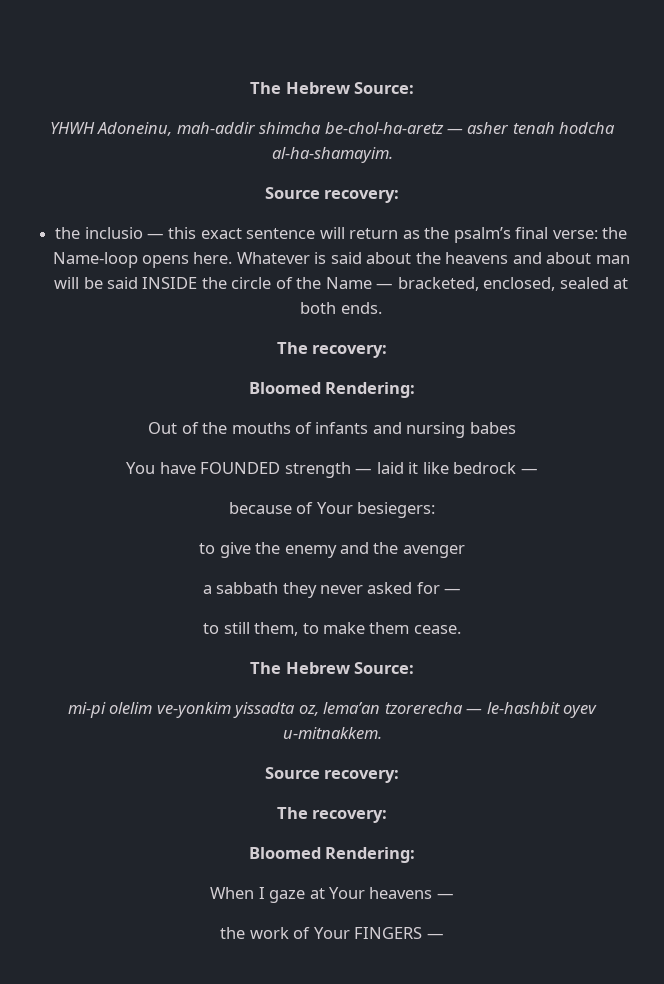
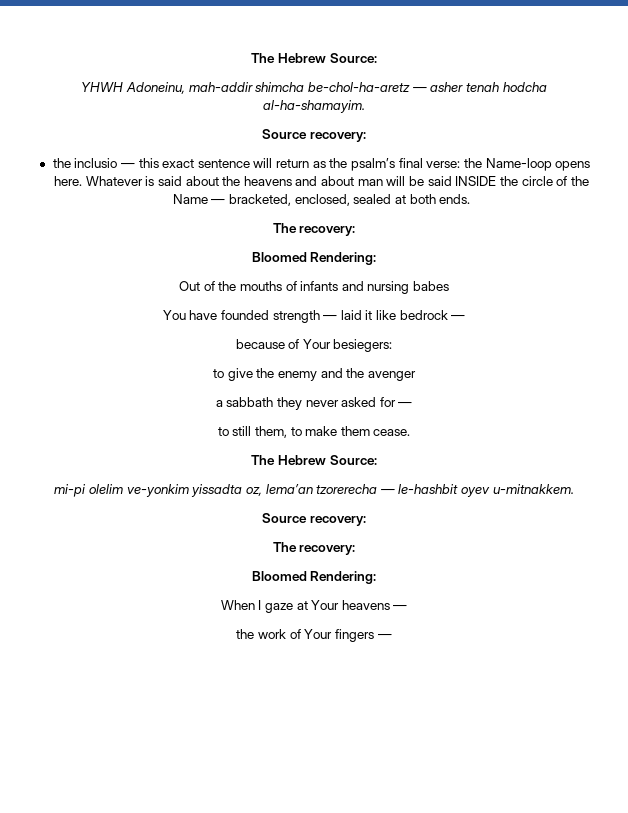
- You have FOUNDED strength — laid it like bedrock —
+ You have founded strength — laid it like bedrock —
- the work of Your FINGERS —
+ the work of Your fingers —

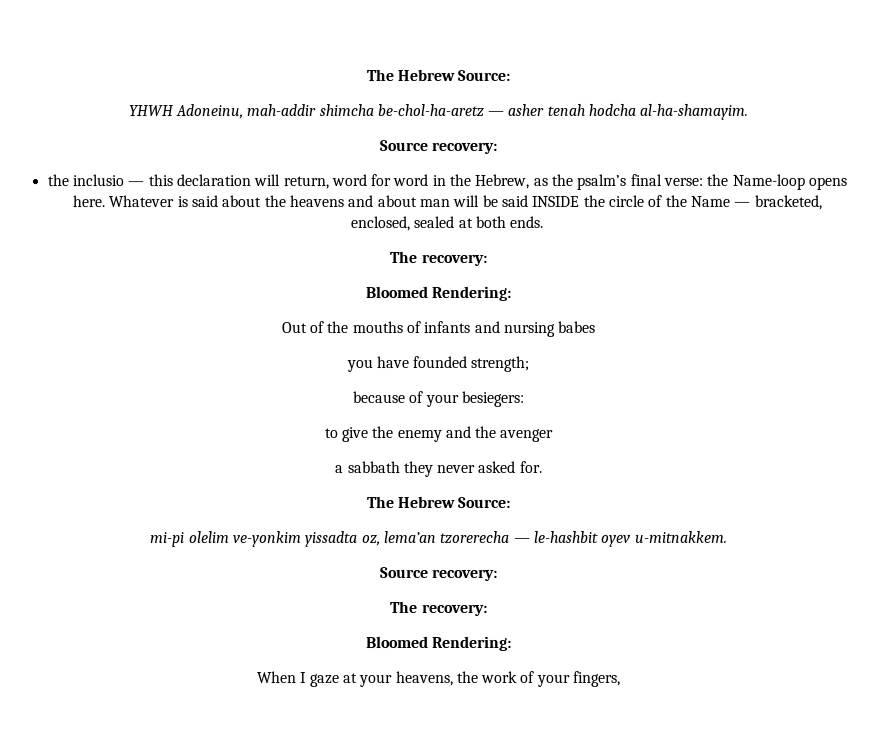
- the inclusio — this exact sentence will return as the psalm’s final verse: the Name-loop opens here.
+ the inclusio — this declaration will return, word for word in the Hebrew, as the psalm’s final verse: the Name-loop opens here.
- You have founded strength — laid it like bedrock —
+ you have founded strength;
- because of Your besiegers:
+ because of your besiegers:
- a sabbath they never asked for —
- to still them, to make them cease.
+ a sabbath they never asked for.
- When I gaze at Your heavens —
- the work of Your fingers —
+ When I gaze at your heavens, the work of your fingers,

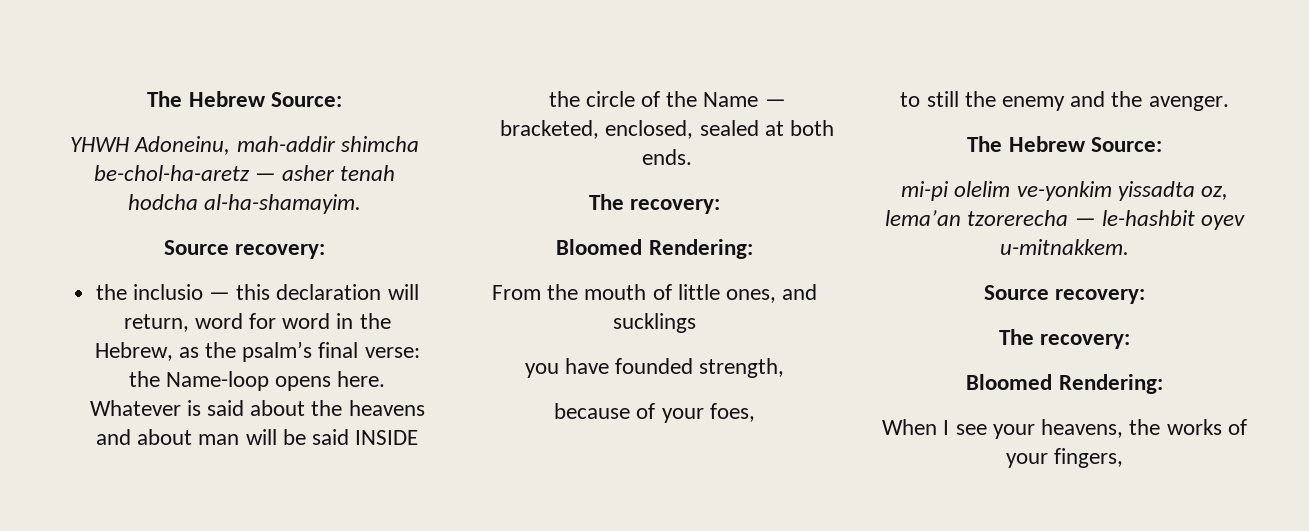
- Out of the mouths of infants and nursing babes
+ From the mouth of little ones, and sucklings
- you have founded strength;
+ you have founded strength,
- because of your besiegers:
+ because of your foes,
- to give the enemy and the avenger
- a sabbath they never asked for.
+ to still the enemy and the avenger.
- When I gaze at your heavens, the work of your fingers,
+ When I see your heavens, the works of your fingers,

